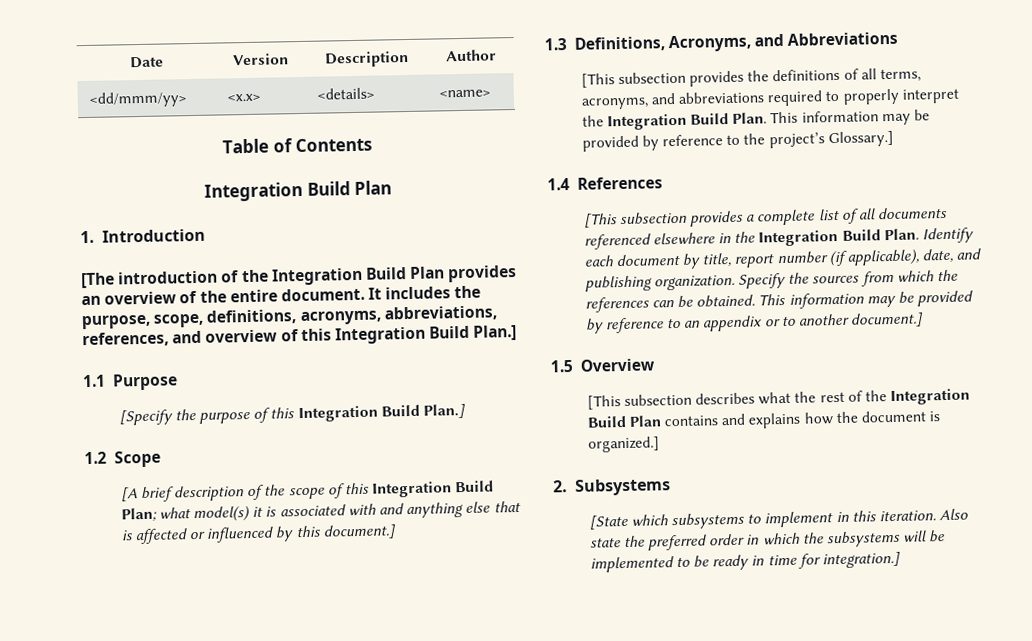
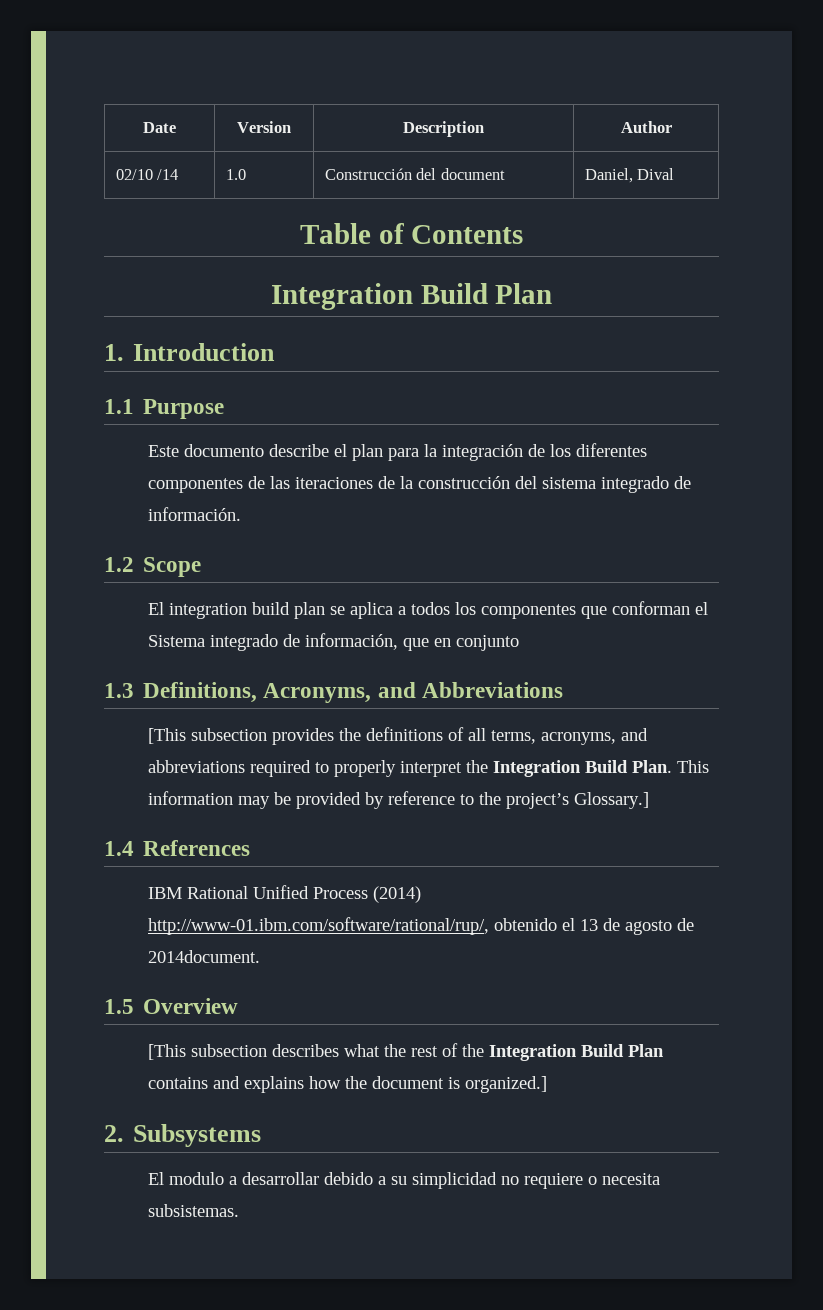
- <dd/mmm/yy> | <x.x> | <details> | <name>
+ 02/10 /14 | 1.0 | Construcción del document | Daniel, Dival
- [The introduction of the Integration Build Plan provides an overview of the entire document. It includes the purpose, scope, definitions, acronyms, abbreviations, references, and overview of this Integration Build Plan.]
  1.1 Purpose
- [Specify the purpose of this Integration Build Plan.]
+ Este documento describe el plan para la integración de los diferentes componentes de las iteraciones de la construcción del sistema integrado de información.
  1.2 Scope
- [A brief description of the scope of this Integration Build Plan; what model(s) it is associated with and anything else that is affected or influenced by this document.]
+ El integration build plan se aplica a todos los componentes que conforman el Sistema integrado de información, que en conjunto
- [This subsection provides a complete list of all documents referenced elsewhere in the Integration Build Plan. Identify each document by title, report number (if applicable), date, and publishing organization. Specify the sources from which the references can be obtained. This information may be provided by reference to an appendix or to another document.]
+ IBM Rational Unified Process (2014) http://www-01.ibm.com/software/rational/rup/, obtenido el 13 de agosto de 2014document.
- [State which subsystems to implement in this iteration. Also state the preferred order in which the subsystems will be implemented to be ready in time for integration.]
+ El modulo a desarrollar debido a su simplicidad no requiere o necesita subsistemas.

